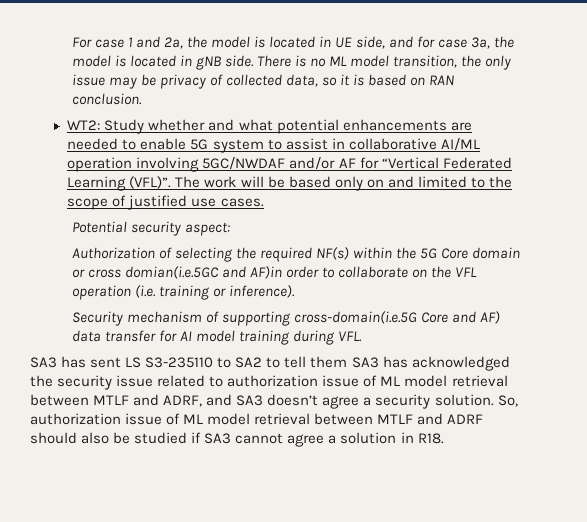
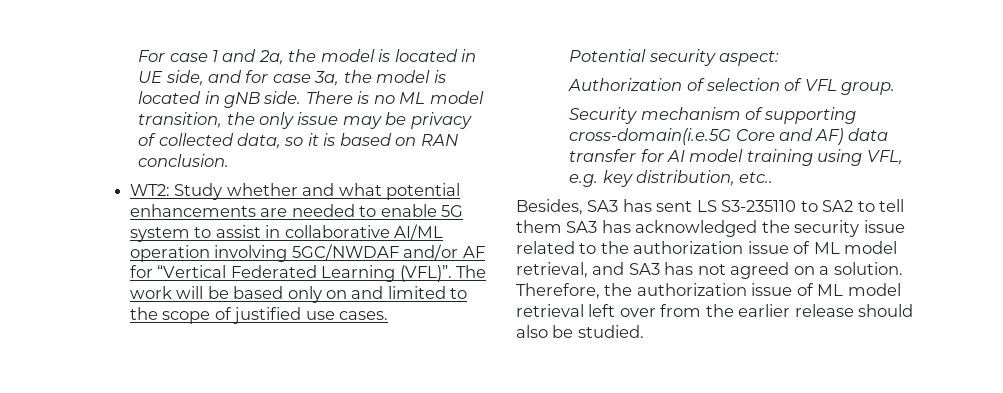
- Authorization of selecting the required NF(s) within the 5G Core domain or cross domian(i.e.5GC and AF)in order to collaborate on the VFL operation (i.e. training or inference).
+ Authorization of selection of VFL group.
- Security mechanism of supporting cross-domain(i.e.5G Core and AF) data transfer for AI model training during VFL.
- SA3 has sent LS S3-235110 to SA2 to tell them SA3 has acknowledged the security issue related to authorization issue of ML model retrieval between MTLF and ADRF, and SA3 doesn’t agree a security solution. So, authorization issue of ML model retrieval between MTLF and ADRF should also be studied if SA3 cannot agree a solution in R18.
+ Security mechanism of supporting cross-domain(i.e.5G Core and AF) data transfer for AI model training using VFL, e.g. key distribution, etc..
+ Besides, SA3 has sent LS S3-235110 to SA2 to tell them SA3 has acknowledged the security issue related to the authorization issue of ML model retrieval, and SA3 has not agreed on a solution. Therefore, the authorization issue of ML model retrieval left over from the earlier release should also be studied.

